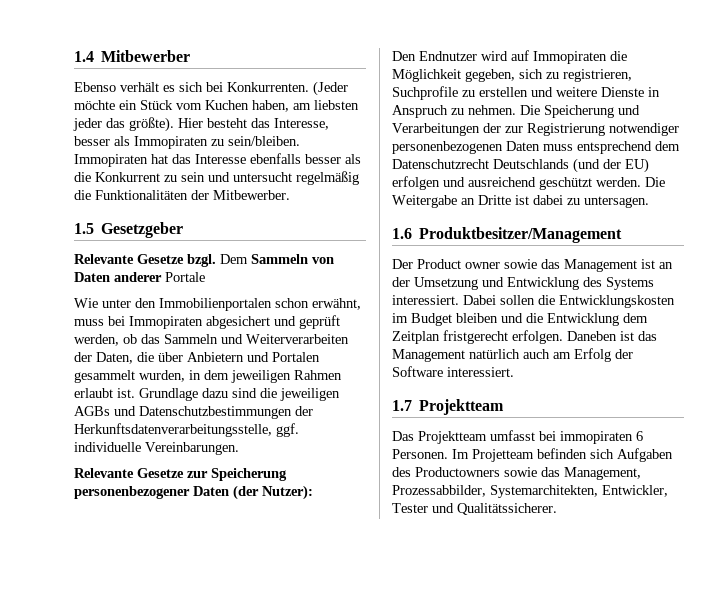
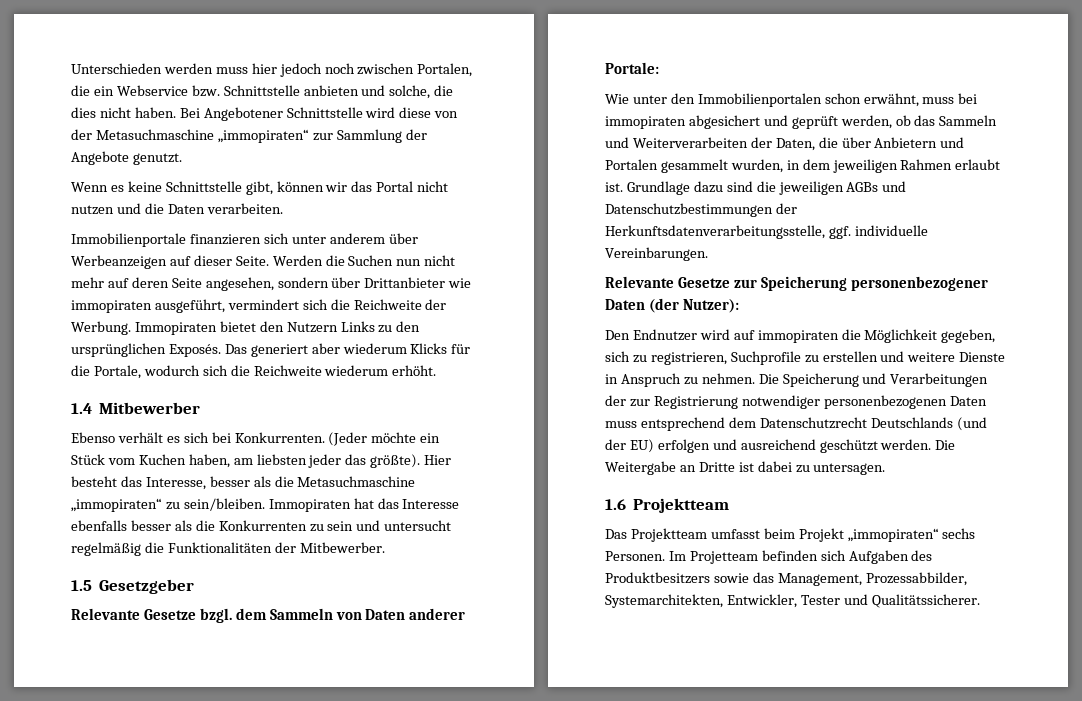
+ Unterschieden werden muss hier jedoch noch zwischen Portalen, die ein Webservice bzw. Schnittstelle anbieten und solche, die dies nicht haben. Bei Angebotener Schnittstelle wird diese von der Metasuchmaschine „immopiraten“ zur Sammlung der Angebote genutzt.
+ Wenn es keine Schnittstelle gibt, können wir das Portal nicht nutzen und die Daten verarbeiten.
+ Immobilienportale finanzieren sich unter anderem über Werbeanzeigen auf dieser Seite. Werden die Suchen nun nicht mehr auf deren Seite angesehen, sondern über Drittanbieter wie immopiraten ausgeführt, vermindert sich die Reichweite der Werbung. Immopiraten bietet den Nutzern Links zu den ursprünglichen Exposés. Das generiert aber wiederum Klicks für die Portale, wodurch sich die Reichweite wiederum erhöht.
- Hier besteht das Interesse, besser als Immopiraten zu sein/bleiben.
+ Hier besteht das Interesse, besser als die Metasuchmaschine „immopiraten“ zu sein/bleiben.
- Immopiraten hat das Interesse ebenfalls besser als die Konkurrent zu sein und untersucht regelmäßig die Funktionalitäten der Mitbewerber.
+ Immopiraten hat das Interesse ebenfalls besser als die Konkurrenten zu sein und untersucht regelmäßig die Funktionalitäten der Mitbewerber.
- Relevante Gesetze bzgl. Dem Sammeln von Daten anderer Portale
+ Relevante Gesetze bzgl. dem Sammeln von Daten anderer Portale:
- Wie unter den Immobilienportalen schon erwähnt, muss bei Immopiraten abgesichert und geprüft werden, ob das Sammeln und Weiterverarbeiten der Daten, die über Anbietern und Portalen gesammelt wurden, in dem jeweiligen Rahmen erlaubt ist.
+ Wie unter den Immobilienportalen schon erwähnt, muss bei immopiraten abgesichert und geprüft werden, ob das Sammeln und Weiterverarbeiten der Daten, die über Anbietern und Portalen gesammelt wurden, in dem jeweiligen Rahmen erlaubt ist.
- Den Endnutzer wird auf Immopiraten die Möglichkeit gegeben, sich zu registrieren, Suchprofile zu erstellen und weitere Dienste in Anspruch zu nehmen.
+ Den Endnutzer wird auf immopiraten die Möglichkeit gegeben, sich zu registrieren, Suchprofile zu erstellen und weitere Dienste in Anspruch zu nehmen.
- 1.6 Produktbesitzer/Management
- Der Product owner sowie das Management ist an der Umsetzung und Entwicklung des Systems interessiert. Dabei sollen die Entwicklungskosten im Budget bleiben und die Entwicklung dem Zeitplan fristgerecht erfolgen. Daneben ist das Management natürlich auch am Erfolg der Software interessiert.
- 1.7 Projektteam
+ 1.6 Projektteam
- Das Projektteam umfasst bei immopiraten 6 Personen.
+ Das Projektteam umfasst beim Projekt „immopiraten“ sechs Personen.
- Im Projetteam befinden sich Aufgaben des Productowners sowie das Management, Prozessabbilder, Systemarchitekten, Entwickler, Tester und Qualitätssicherer.
+ Im Projetteam befinden sich Aufgaben des Produktbesitzers sowie das Management, Prozessabbilder, Systemarchitekten, Entwickler, Tester und Qualitätssicherer.

